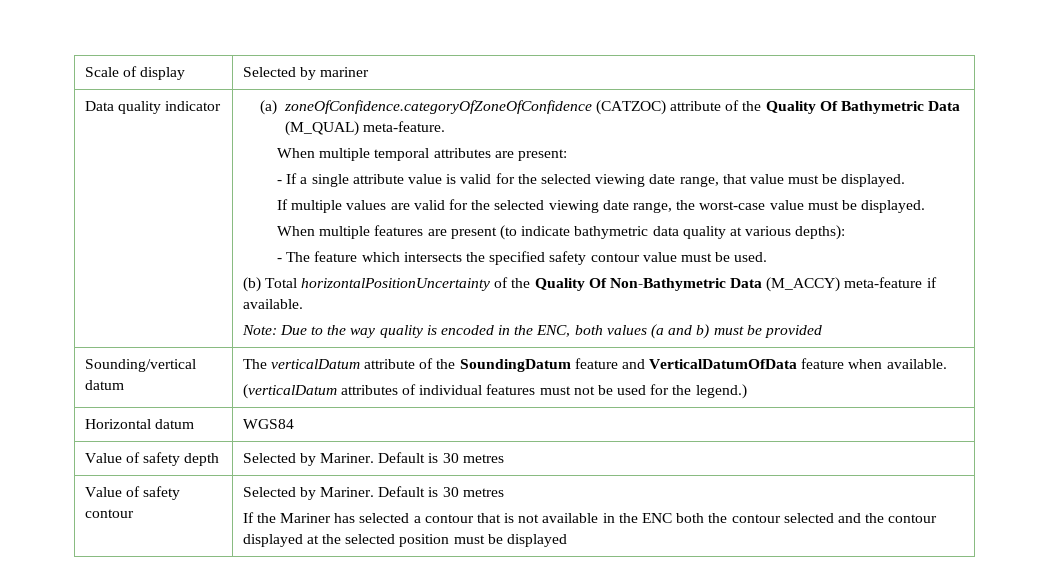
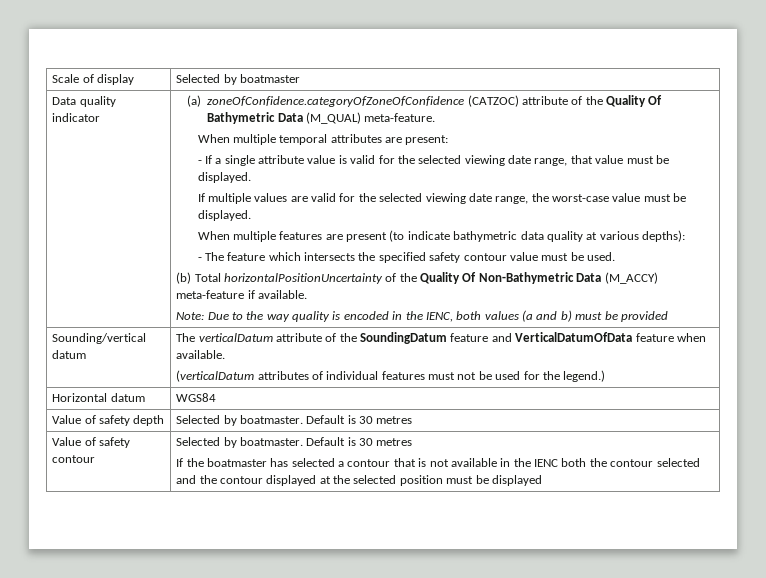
- Scale of display | Selected by mariner
+ Scale of display | Selected by boatmaster
- Note: Due to the way quality is encoded in the ENC, both values (a and b) must be provided
+ Note: Due to the way quality is encoded in the IENC, both values (a and b) must be provided
- Value of safety depth | Selected by Mariner. Default is 30 metres
+ Value of safety depth | Selected by boatmaster. Default is 30 metres
- Value of safety contour | Selected by Mariner. Default is 30 metres
- If the Mariner has selected a contour that is not available in the ENC both the contour selected and the contour displayed at the selected position must be displayed
+ Value of safety contour | Selected by boatmaster. Default is 30 metres
+ If the boatmaster has selected a contour that is not available in the IENC both the contour selected and the contour displayed at the selected position must be displayed

